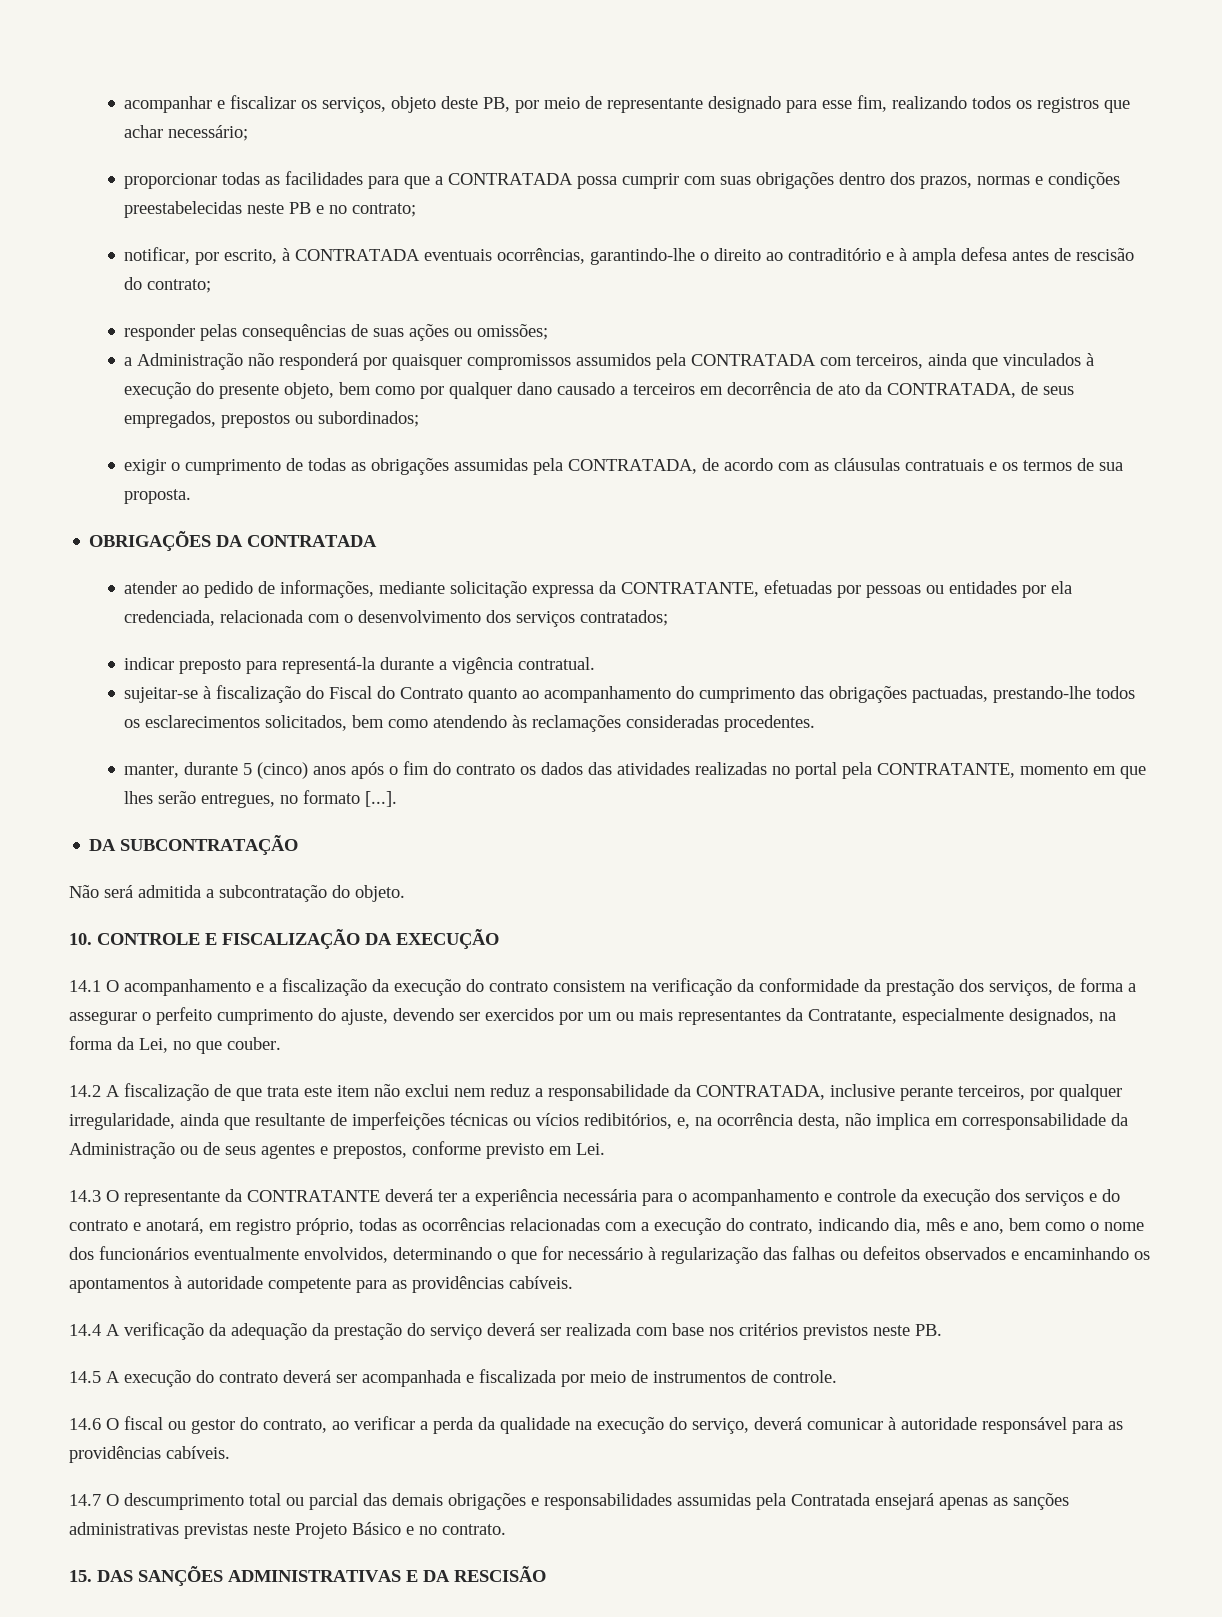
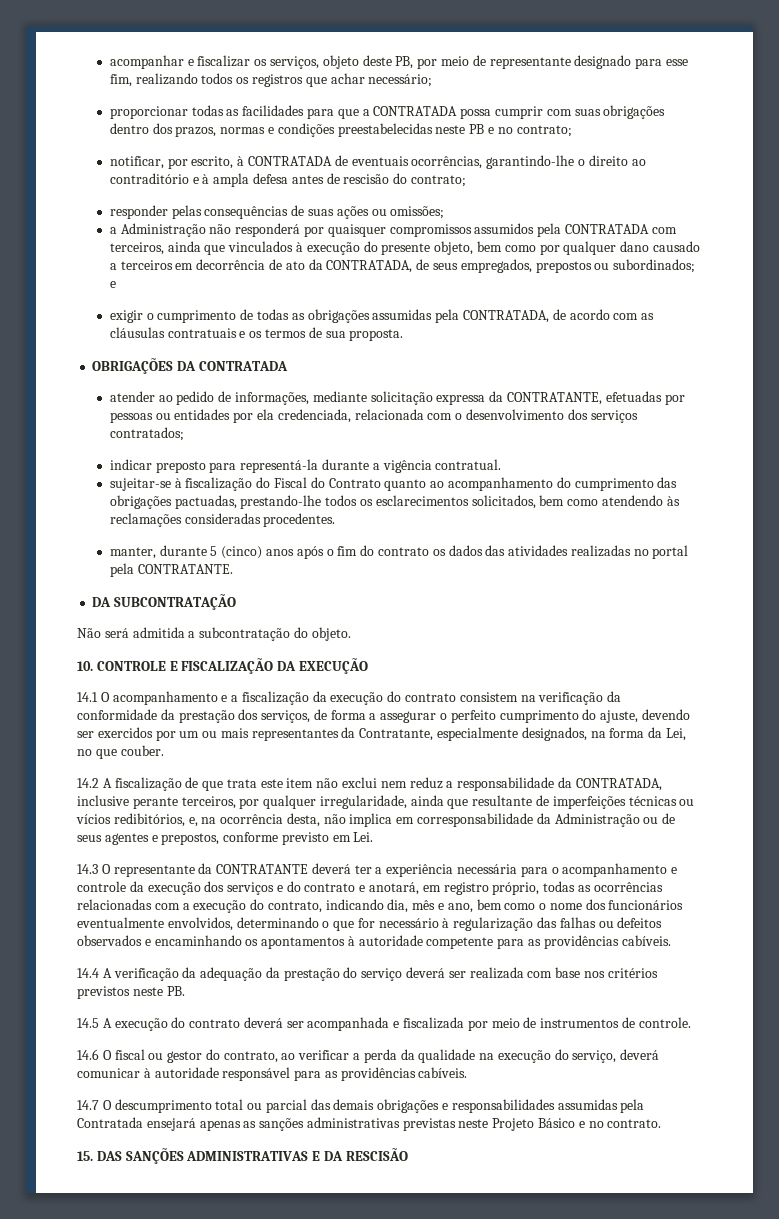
- notificar, por escrito, à CONTRATADA eventuais ocorrências, garantindo-lhe o direito ao contraditório e à ampla defesa antes de rescisão do contrato;
+ notificar, por escrito, à CONTRATADA de eventuais ocorrências, garantindo-lhe o direito ao contraditório e à ampla defesa antes de rescisão do contrato;
- a Administração não responderá por quaisquer compromissos assumidos pela CONTRATADA com terceiros, ainda que vinculados à execução do presente objeto, bem como por qualquer dano causado a terceiros em decorrência de ato da CONTRATADA, de seus empregados, prepostos ou subordinados;
+ a Administração não responderá por quaisquer compromissos assumidos pela CONTRATADA com terceiros, ainda que vinculados à execução do presente objeto, bem como por qualquer dano causado a terceiros em decorrência de ato da CONTRATADA, de seus empregados, prepostos ou subordinados; e
- manter, durante 5 (cinco) anos após o fim do contrato os dados das atividades realizadas no portal pela CONTRATANTE, momento em que lhes serão entregues, no formato [...].
+ manter, durante 5 (cinco) anos após o fim do contrato os dados das atividades realizadas no portal pela CONTRATANTE.

